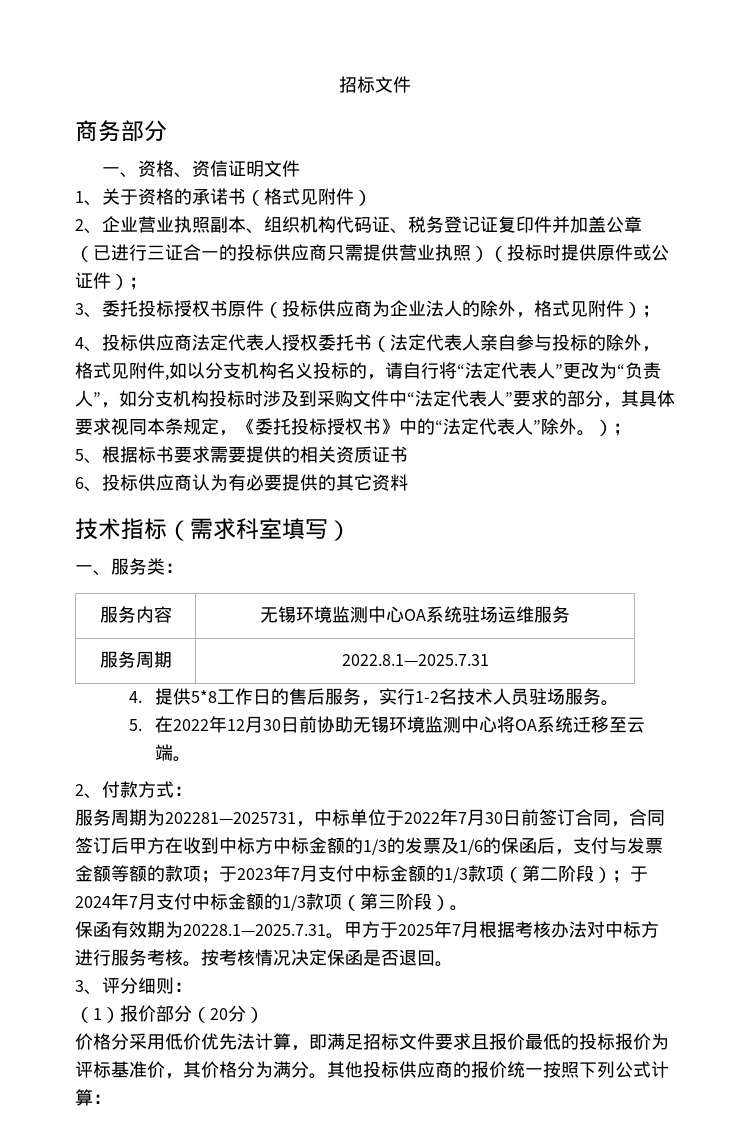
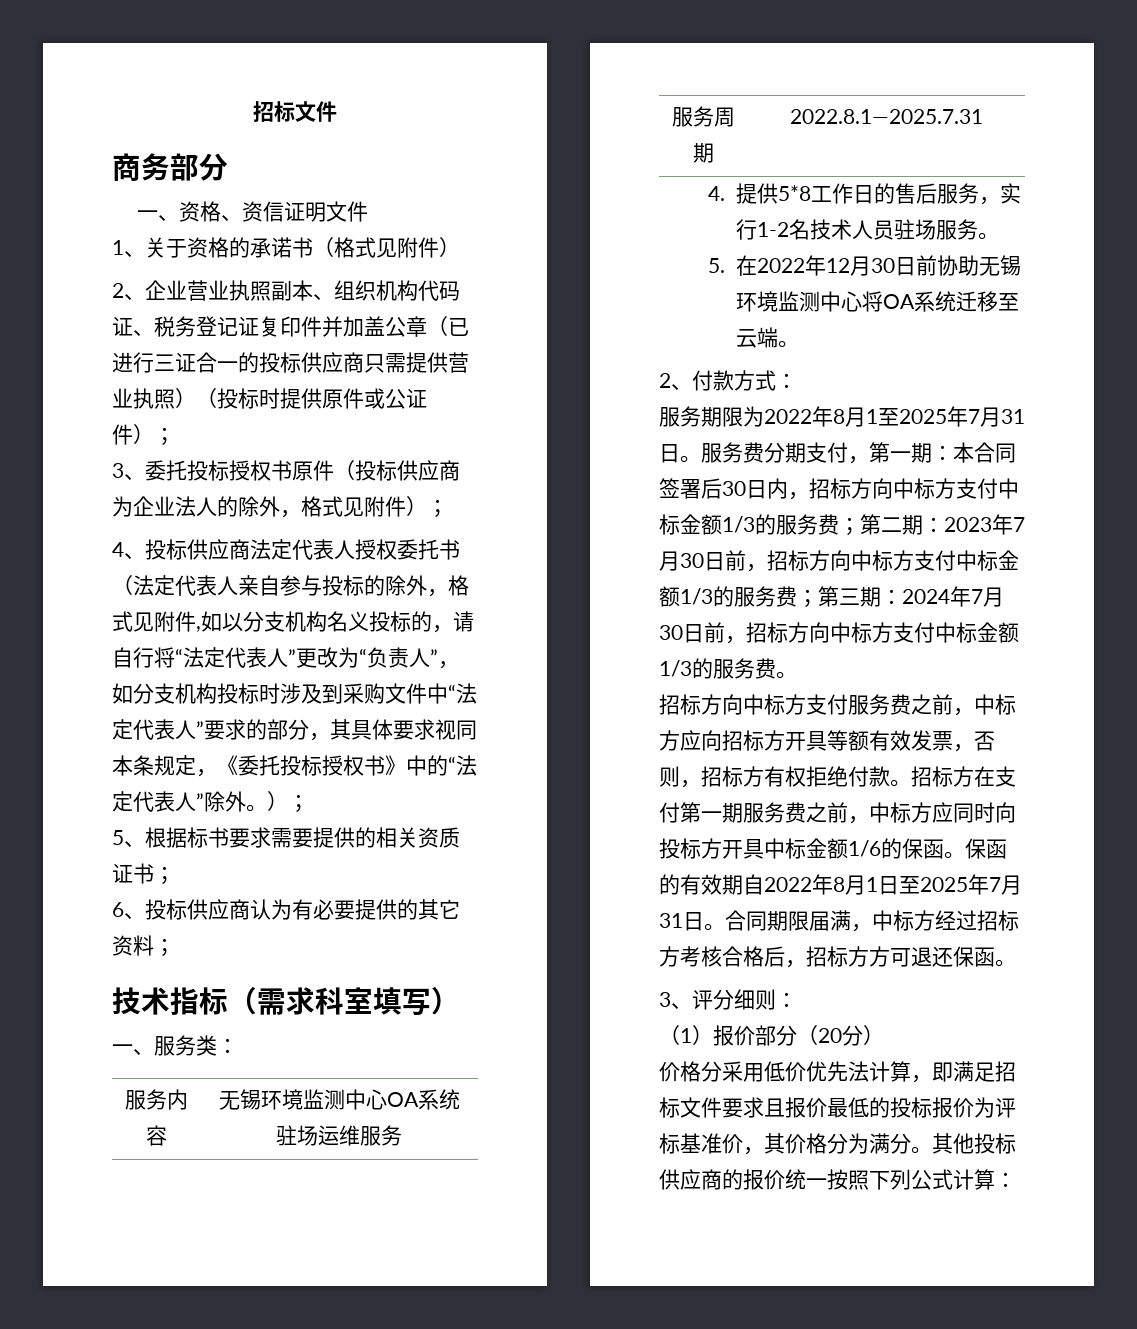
- 5、根据标书要求需要提供的相关资质证书
+ 5、根据标书要求需要提供的相关资质证书；
- 6、投标供应商认为有必要提供的其它资料
+ 6、投标供应商认为有必要提供的其它资料；
- 服务周期为202281—2025731，中标单位于2022年7月30日前签订合同，合同签订后甲方在收到中标方中标金额的1/3的发票及1/6的保函后，支付与发票金额等额的款项；于2023年7月支付中标金额的1/3款项（第二阶段）；于2024年7月支付中标金额的1/3款项（第三阶段）。
- 保函有效期为20228.1—2025.7.31。甲方于2025年7月根据考核办法对中标方进行服务考核。按考核情况决定保函是否退回。
+ 服务期限为2022年8月1至2025年7月31日。服务费分期支付，第一期：本合同签署后30日内，招标方向中标方支付中标金额1/3的服务费；第二期：2023年7月30日前，招标方向中标方支付中标金额1/3的服务费；第三期：2024年7月30日前，招标方向中标方支付中标金额1/3的服务费。
+ 招标方向中标方支付服务费之前，中标方应向招标方开具等额有效发票，否则，招标方有权拒绝付款。招标方在支付第一期服务费之前，中标方应同时向投标方开具中标金额1/6的保函。保函的有效期自2022年8月1日至2025年7月31日。合同期限届满，中标方经过招标方考核合格后，招标方方可退还保函。

